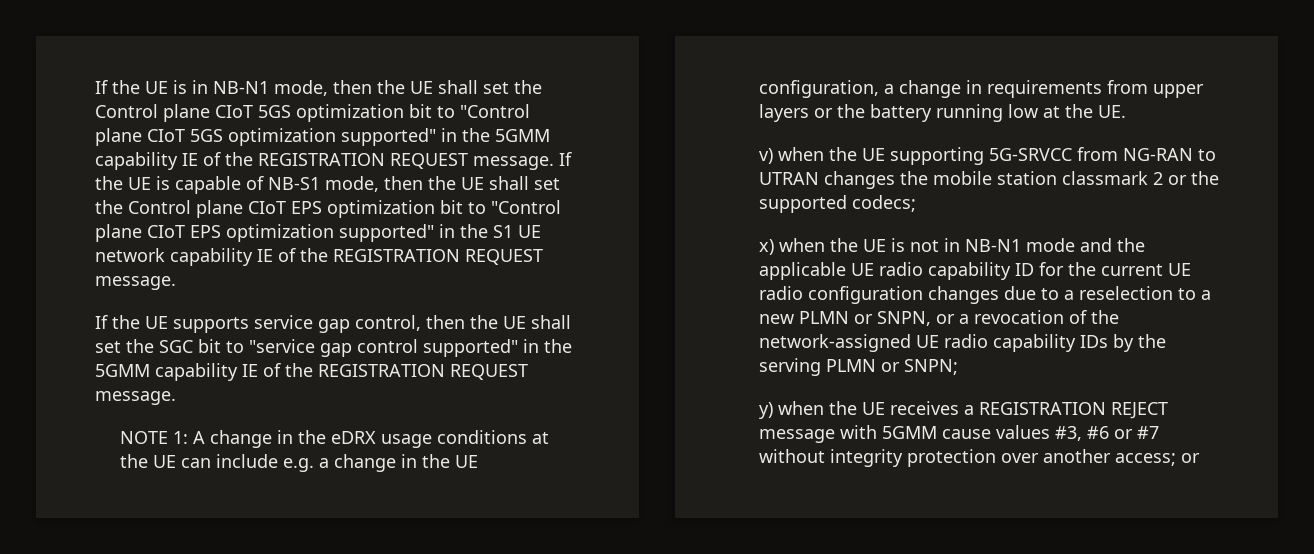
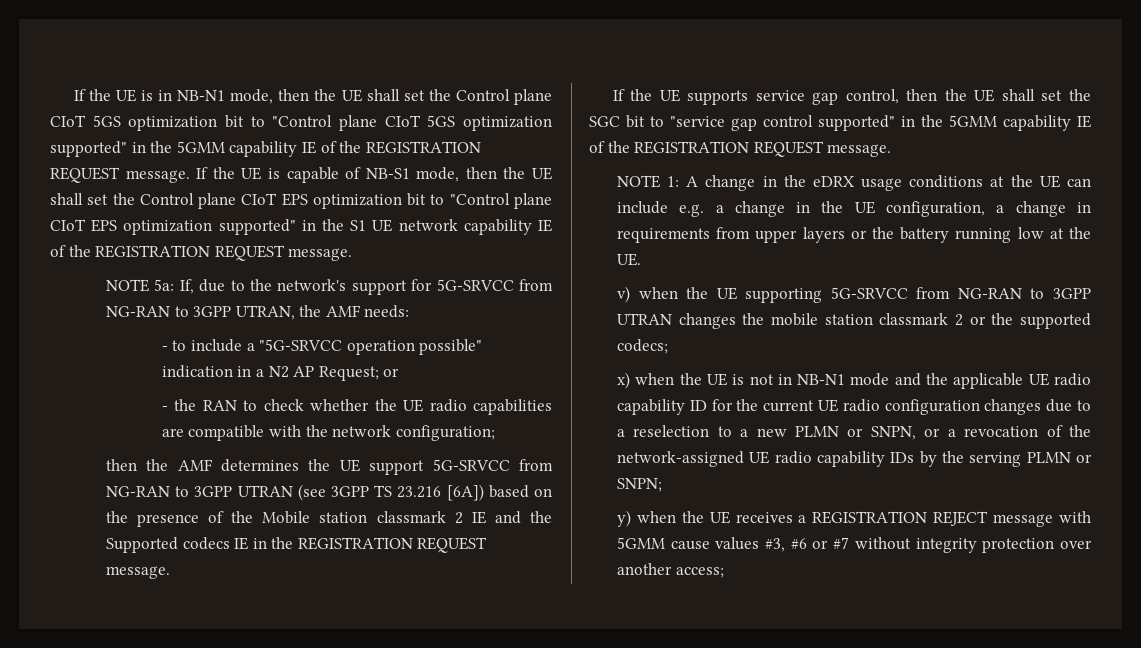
+ NOTE 5a: If, due to the network's support for 5G-SRVCC from NG-RAN to 3GPP UTRAN, the AMF needs:
+ - to include a "5G-SRVCC operation possible" indication in a N2 AP Request; or
+ - the RAN to check whether the UE radio capabilities are compatible with the network configuration;
+ then the AMF determines the UE support 5G-SRVCC from NG-RAN to 3GPP UTRAN (see 3GPP TS 23.216 [6A]) based on the presence of the Mobile station classmark 2 IE and the Supported codecs IE in the REGISTRATION REQUEST message.
- v) when the UE supporting 5G-SRVCC from NG-RAN to UTRAN changes the mobile station classmark 2 or the supported codecs;
+ v) when the UE supporting 5G-SRVCC from NG-RAN to 3GPP UTRAN changes the mobile station classmark 2 or the supported codecs;
- y) when the UE receives a REGISTRATION REJECT message with 5GMM cause values #3, #6 or #7 without integrity protection over another access; or
+ y) when the UE receives a REGISTRATION REJECT message with 5GMM cause values #3, #6 or #7 without integrity protection over another access;

